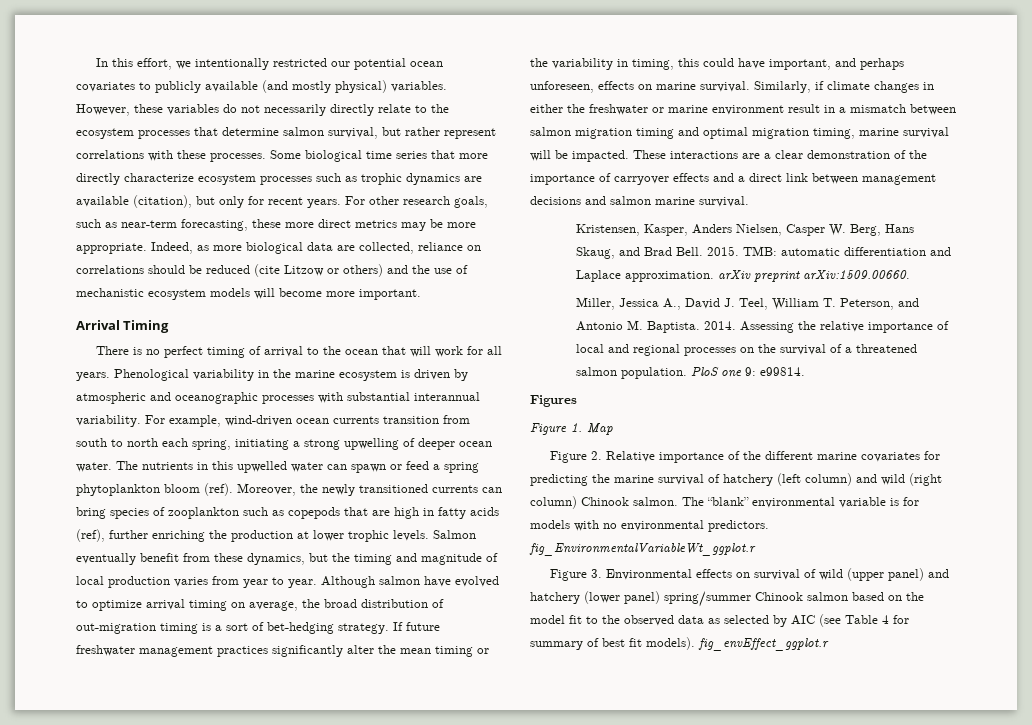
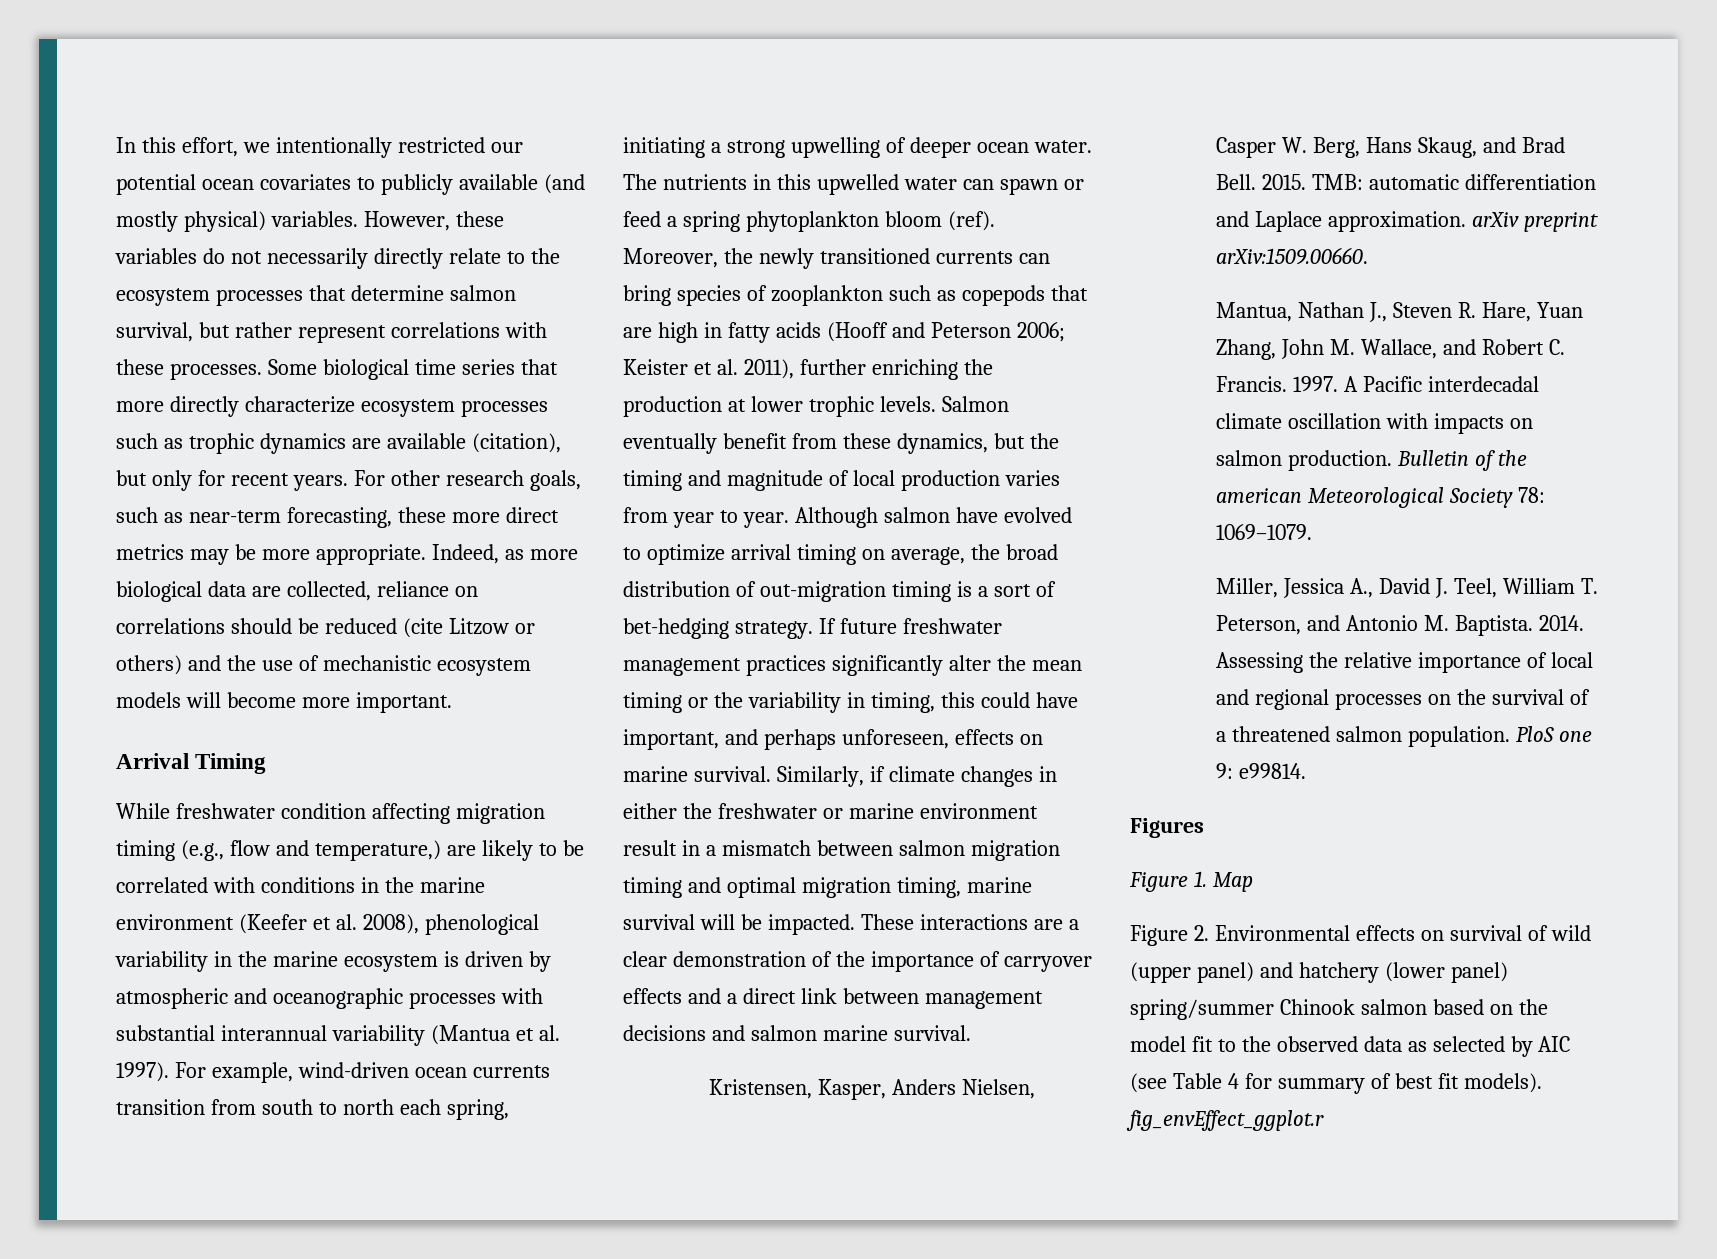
- There is no perfect timing of arrival to the ocean that will work for all years. Phenological variability in the marine ecosystem is driven by atmospheric and oceanographic processes with substantial interannual variability.
+ While freshwater condition affecting migration timing (e.g., flow and temperature,) are likely to be correlated with conditions in the marine environment (Keefer et al. 2008), phenological variability in the marine ecosystem is driven by atmospheric and oceanographic processes with substantial interannual variability (Mantua et al. 1997).
- Moreover, the newly transitioned currents can bring species of zooplankton such as copepods that are high in fatty acids (ref), further enriching the production at lower trophic levels.
+ Moreover, the newly transitioned currents can bring species of zooplankton such as copepods that are high in fatty acids (Hooff and Peterson 2006; Keister et al. 2011), further enriching the production at lower trophic levels.
+ Mantua, Nathan J., Steven R. Hare, Yuan Zhang, John M. Wallace, and Robert C. Francis. 1997. A Pacific interdecadal climate oscillation with impacts on salmon production. Bulletin of the american Meteorological Society 78: 1069–1079.
- Figure 2. Relative importance of the different marine covariates for predicting the marine survival of hatchery (left column) and wild (right column) Chinook salmon. The “blank” environmental variable is for models with no environmental predictors. fig_EnvironmentalVariableWt_ggplot.r
- Figure 3. Environmental effects on survival of wild (upper panel) and hatchery (lower panel) spring/summer Chinook salmon based on the model fit to the observed data as selected by AIC (see Table 4 for summary of best fit models). fig_envEffect_ggplot.r
+ Figure 2. Environmental effects on survival of wild (upper panel) and hatchery (lower panel) spring/summer Chinook salmon based on the model fit to the observed data as selected by AIC (see Table 4 for summary of best fit models). fig_envEffect_ggplot.r

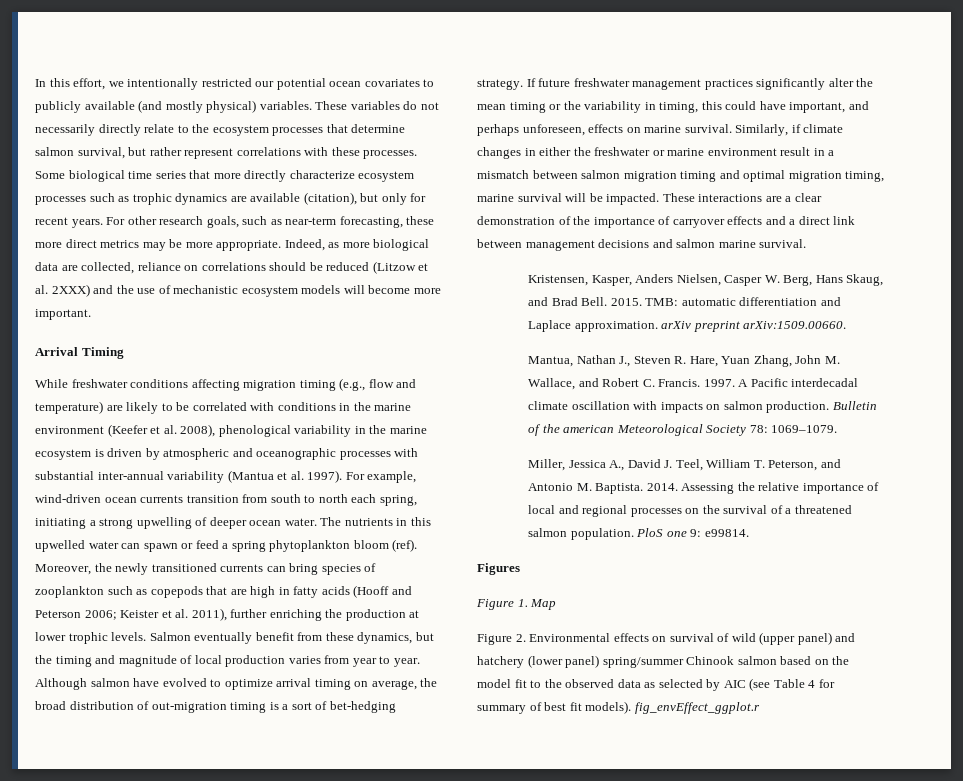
- However, these variables do not necessarily directly relate to the ecosystem processes that determine salmon survival, but rather represent correlations with these processes.
+ These variables do not necessarily directly relate to the ecosystem processes that determine salmon survival, but rather represent correlations with these processes.
- Indeed, as more biological data are collected, reliance on correlations should be reduced (cite Litzow or others) and the use of mechanistic ecosystem models will become more important.
+ Indeed, as more biological data are collected, reliance on correlations should be reduced (Litzow et al. 2XXX) and the use of mechanistic ecosystem models will become more important.
- While freshwater condition affecting migration timing (e.g., flow and temperature,) are likely to be correlated with conditions in the marine environment (Keefer et al. 2008), phenological variability in the marine ecosystem is driven by atmospheric and oceanographic processes with substantial interannual variability (Mantua et al. 1997).
+ While freshwater conditions affecting migration timing (e.g., flow and temperature) are likely to be correlated with conditions in the marine environment (Keefer et al. 2008), phenological variability in the marine ecosystem is driven by atmospheric and oceanographic processes with substantial inter-annual variability (Mantua et al. 1997).

